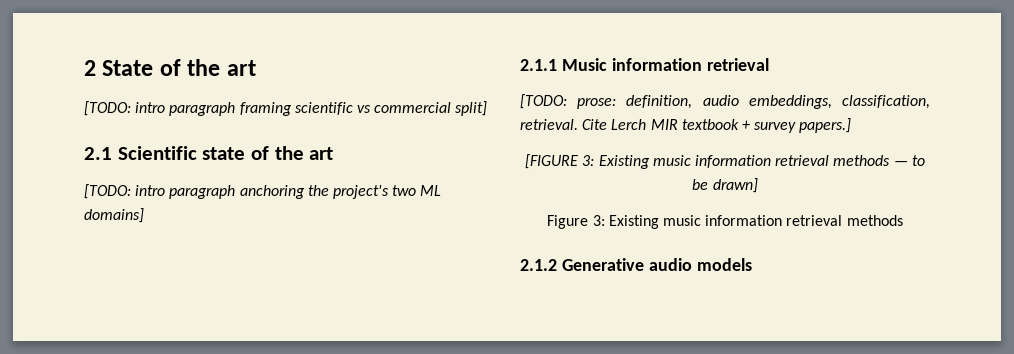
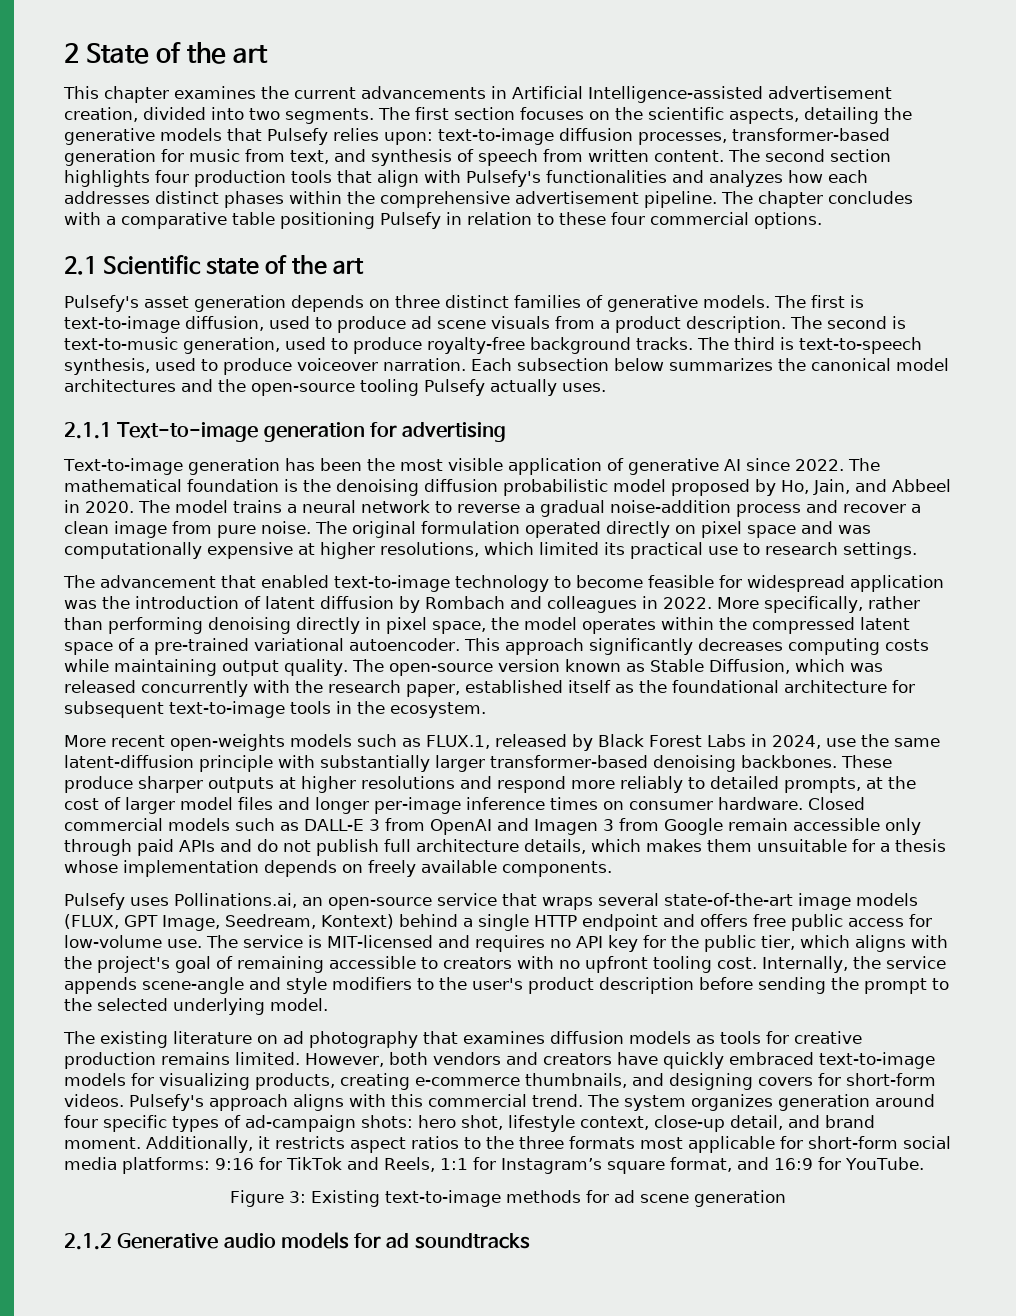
- [TODO: intro paragraph framing scientific vs commercial split]
+ This chapter examines the current advancements in Artificial Intelligence-assisted advertisement creation, divided into two segments. The first section focuses on the scientific aspects, detailing the generative models that Pulsefy relies upon: text-to-image diffusion processes, transformer-based generation for music from text, and synthesis of speech from written content. The second section highlights four production tools that align with Pulsefy's functionalities and analyzes how each addresses distinct phases within the comprehensive advertisement pipeline. The chapter concludes with a comparative table positioning Pulsefy in relation to these four commercial options.
- [TODO: intro paragraph anchoring the project's two ML domains]
- 2.1.1 Music information retrieval
- [TODO: prose: definition, audio embeddings, classification, retrieval. Cite Lerch MIR textbook + survey papers.]
- [FIGURE 3: Existing music information retrieval methods — to be drawn]
- Figure 3: Existing music information retrieval methods
+ Pulsefy's asset generation depends on three distinct families of generative models. The first is text-to-image diffusion, used to produce ad scene visuals from a product description. The second is text-to-music generation, used to produce royalty-free background tracks. The third is text-to-speech synthesis, used to produce voiceover narration. Each subsection below summarizes the canonical model architectures and the open-source tooling Pulsefy actually uses.
+ 2.1.1 Text-to-image generation for advertising
+ Text-to-image generation has been the most visible application of generative AI since 2022. The mathematical foundation is the denoising diffusion probabilistic model proposed by Ho, Jain, and Abbeel in 2020. The model trains a neural network to reverse a gradual noise-addition process and recover a clean image from pure noise. The original formulation operated directly on pixel space and was computationally expensive at higher resolutions, which limited its practical use to research settings.
+ The advancement that enabled text-to-image technology to become feasible for widespread application was the introduction of latent diffusion by Rombach and colleagues in 2022. More specifically, rather than performing denoising directly in pixel space, the model operates within the compressed latent space of a pre-trained variational autoencoder. This approach significantly decreases computing costs while maintaining output quality. The open-source version known as Stable Diffusion, which was released concurrently with the research paper, established itself as the foundational architecture for subsequent text-to-image tools in the ecosystem.
+ More recent open-weights models such as FLUX.1, released by Black Forest Labs in 2024, use the same latent-diffusion principle with substantially larger transformer-based denoising backbones. These produce sharper outputs at higher resolutions and respond more reliably to detailed prompts, at the cost of larger model files and longer per-image inference times on consumer hardware. Closed commercial models such as DALL-E 3 from OpenAI and Imagen 3 from Google remain accessible only through paid APIs and do not publish full architecture details, which makes them unsuitable for a thesis whose implementation depends on freely available components.
+ Pulsefy uses Pollinations.ai, an open-source service that wraps several state-of-the-art image models (FLUX, GPT Image, Seedream, Kontext) behind a single HTTP endpoint and offers free public access for low-volume use. The service is MIT-licensed and requires no API key for the public tier, which aligns with the project's goal of remaining accessible to creators with no upfront tooling cost. Internally, the service appends scene-angle and style modifiers to the user's product description before sending the prompt to the selected underlying model.
+ The existing literature on ad photography that examines diffusion models as tools for creative production remains limited. However, both vendors and creators have quickly embraced text-to-image models for visualizing products, creating e-commerce thumbnails, and designing covers for short-form videos. Pulsefy's approach aligns with this commercial trend. The system organizes generation around four specific types of ad-campaign shots: hero shot, lifestyle context, close-up detail, and brand moment. Additionally, it restricts aspect ratios to the three formats most applicable for short-form social media platforms: 9:16 for TikTok and Reels, 1:1 for Instagram’s square format, and 16:9 for YouTube.
+ Figure 3: Existing text-to-image methods for ad scene generation
- 2.1.2 Generative audio models
+ 2.1.2 Generative audio models for ad soundtracks

